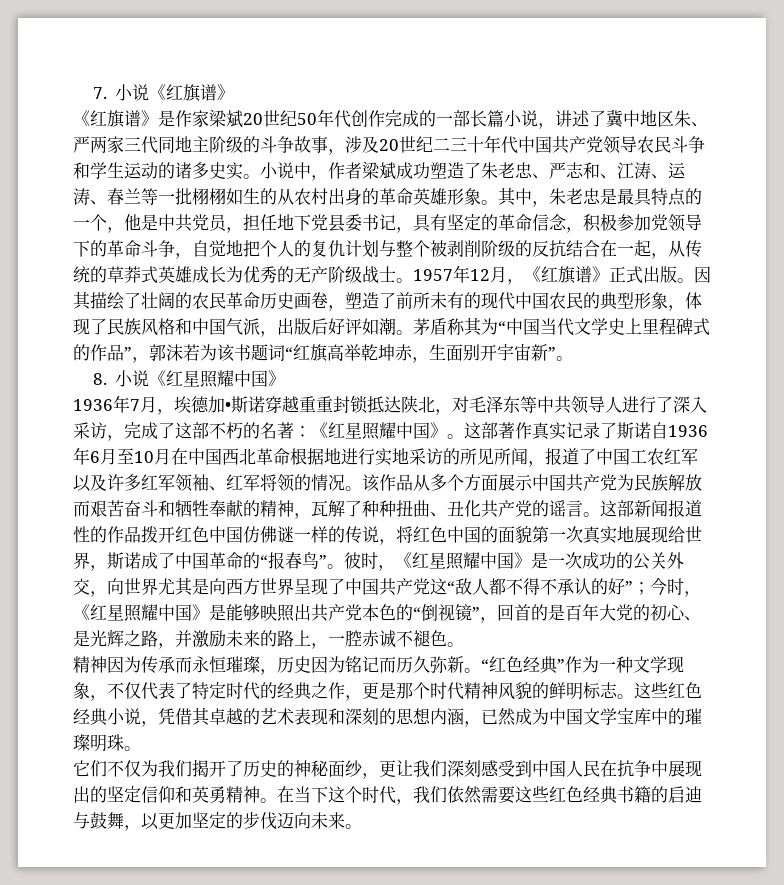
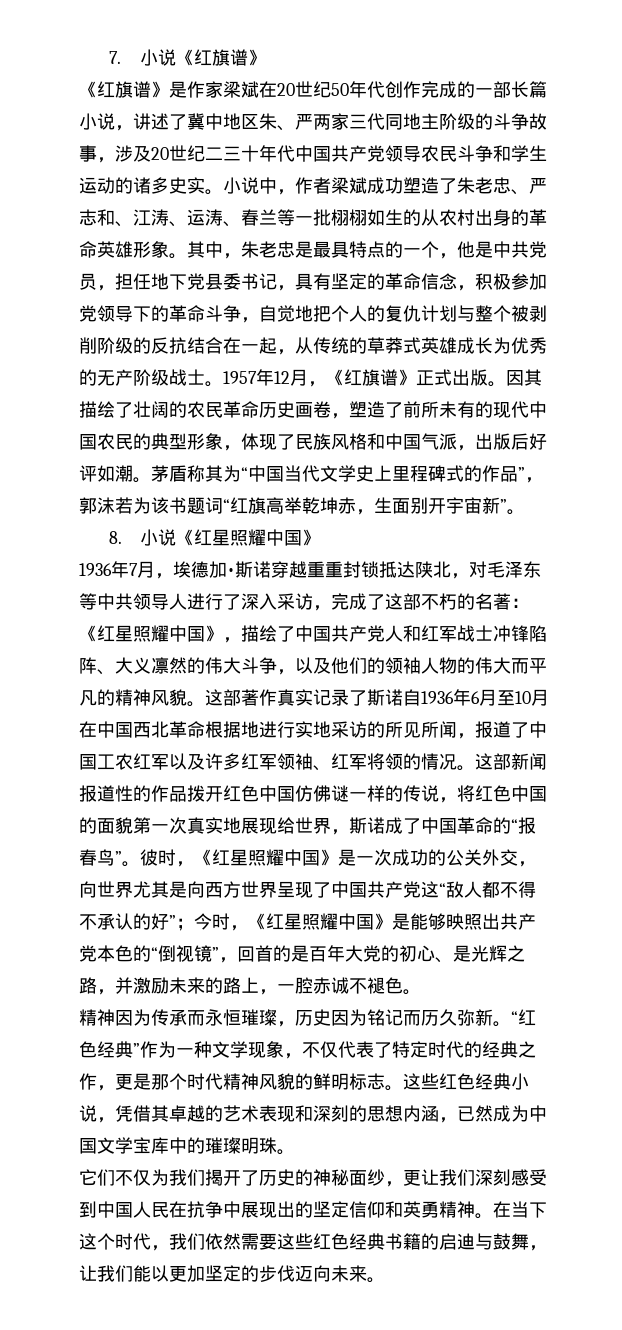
- 《红旗谱》是作家梁斌20世纪50年代创作完成的一部长篇小说，讲述了冀中地区朱、严两家三代同地主阶级的斗争故事，涉及20世纪二三十年代中国共产党领导农民斗争和学生运动的诸多史实。
+ 《红旗谱》是作家梁斌在20世纪50年代创作完成的一部长篇小说，讲述了冀中地区朱、严两家三代同地主阶级的斗争故事，涉及20世纪二三十年代中国共产党领导农民斗争和学生运动的诸多史实。
- 1936年7月，埃德加•斯诺穿越重重封锁抵达陕北，对毛泽东等中共领导人进行了深入采访，完成了这部不朽的名著：《红星照耀中国》。
+ 1936年7月，埃德加•斯诺穿越重重封锁抵达陕北，对毛泽东等中共领导人进行了深入采访，完成了这部不朽的名著：《红星照耀中国》，描绘了中国共产党人和红军战士冲锋陷阵、大义凛然的伟大斗争，以及他们的领袖人物的伟大而平凡的精神风貌。
- 该作品从多个方面展示中国共产党为民族解放而艰苦奋斗和牺牲奉献的精神，瓦解了种种扭曲、丑化共产党的谣言。
- 在当下这个时代，我们依然需要这些红色经典书籍的启迪与鼓舞，以更加坚定的步伐迈向未来。
+ 在当下这个时代，我们依然需要这些红色经典书籍的启迪与鼓舞，让我们能以更加坚定的步伐迈向未来。

